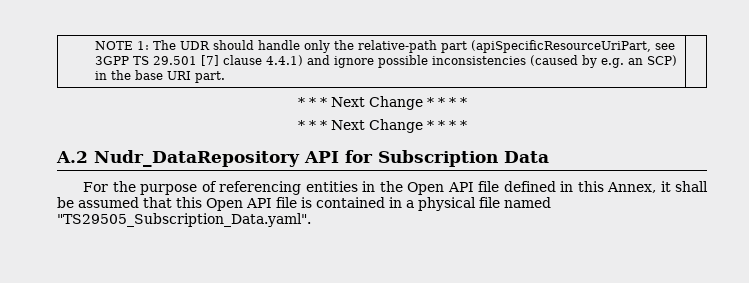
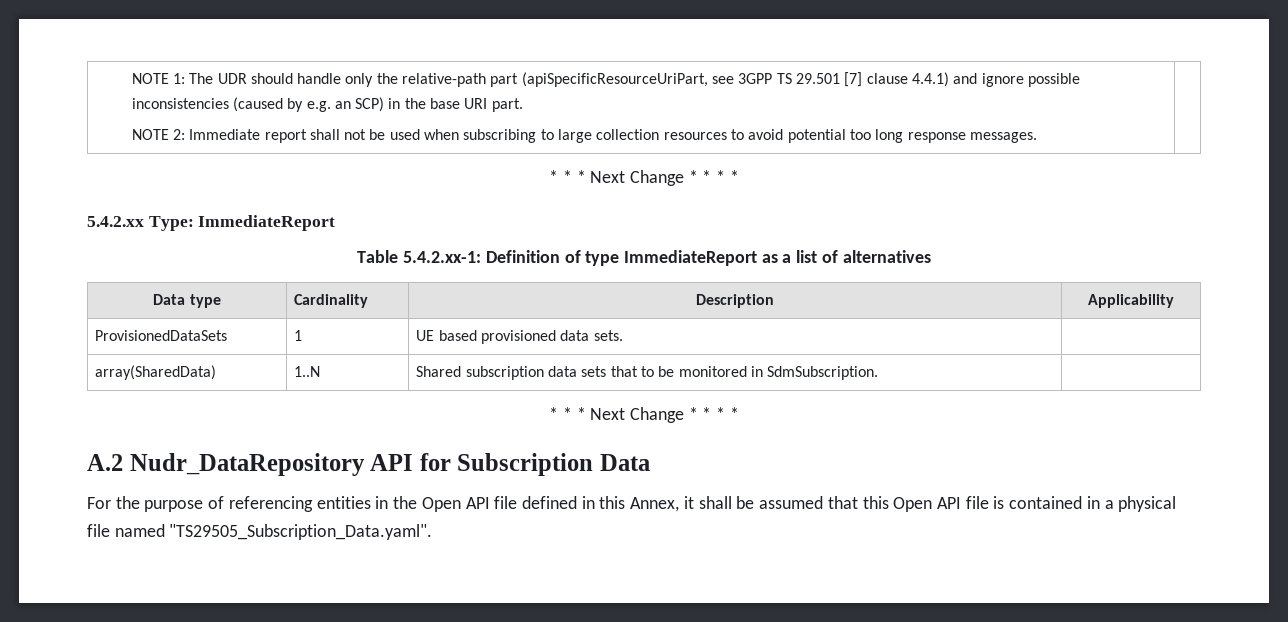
- NOTE 1: The UDR should handle only the relative-path part (apiSpecificResourceUriPart, see 3GPP TS 29.501 [7] clause 4.4.1) and ignore possible inconsistencies (caused by e.g. an SCP) in the base URI part. |
+ NOTE 1: The UDR should handle only the relative-path part (apiSpecificResourceUriPart, see 3GPP TS 29.501 [7] clause 4.4.1) and ignore possible inconsistencies (caused by e.g. an SCP) in the base URI part.
+ NOTE 2: Immediate report shall not be used when subscribing to large collection resources to avoid potential too long response messages. |
  * * * Next Change * * * *
+ 5.4.2.xx Type: ImmediateReport
+ Table 5.4.2.xx-1: Definition of type ImmediateReport as a list of alternatives
+ Data type | Cardinality | Description | Applicability
+ ProvisionedDataSets | 1 | UE based provisioned data sets. |
+ array(SharedData) | 1..N | Shared subscription data sets that to be monitored in SdmSubscription. |

